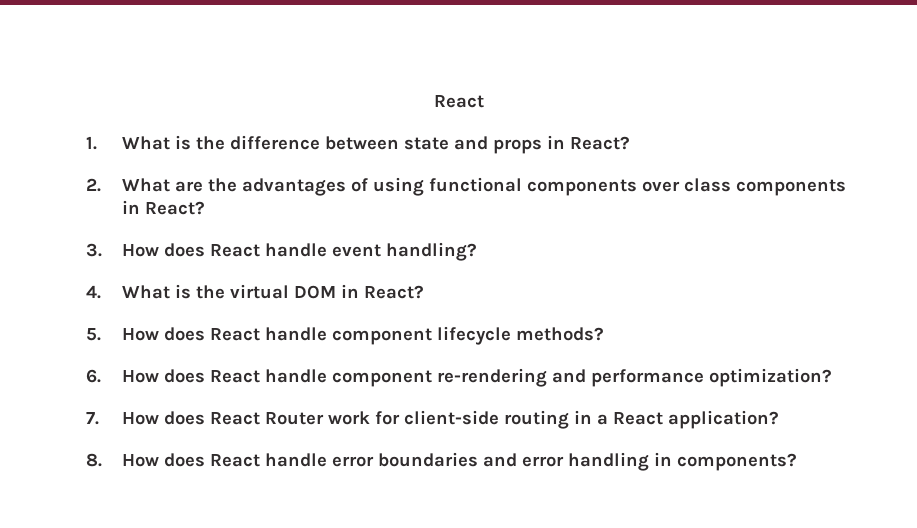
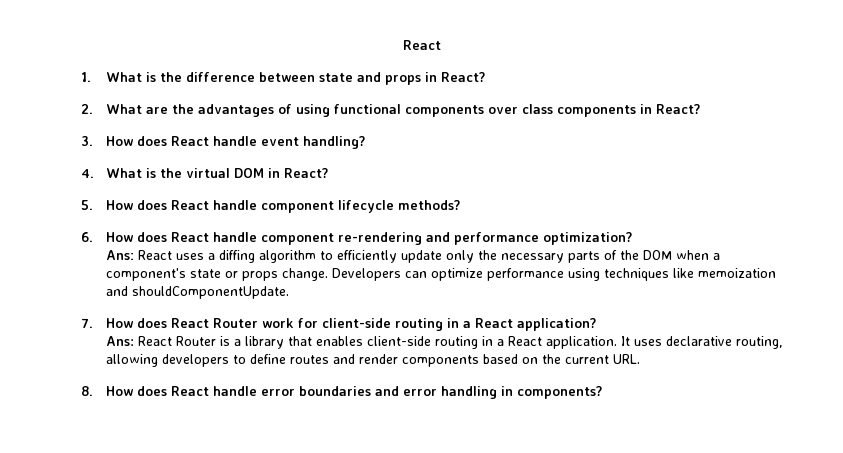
+ Ans: React uses a diffing algorithm to efficiently update only the necessary parts of the DOM when a component's state or props change. Developers can optimize performance using techniques like memoization and shouldComponentUpdate.
+ Ans: React Router is a library that enables client-side routing in a React application. It uses declarative routing, allowing developers to define routes and render components based on the current URL.

